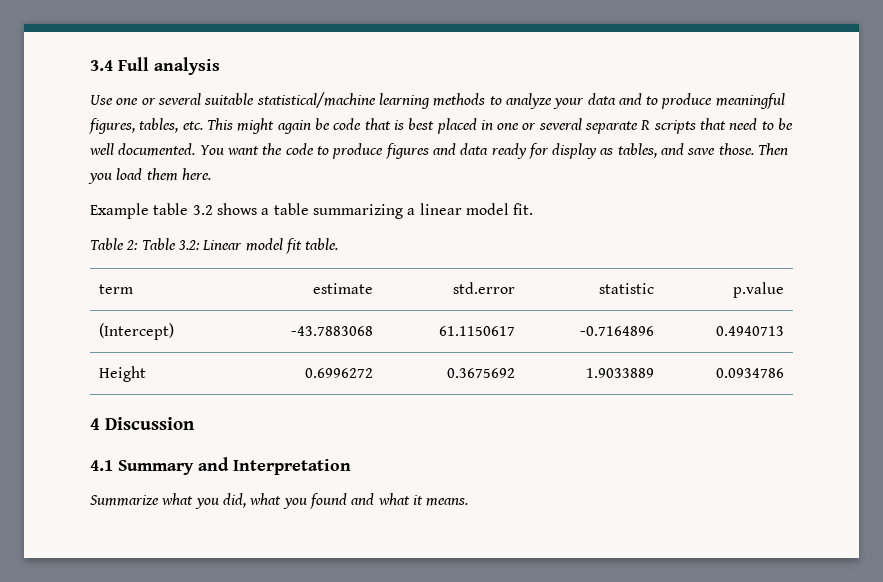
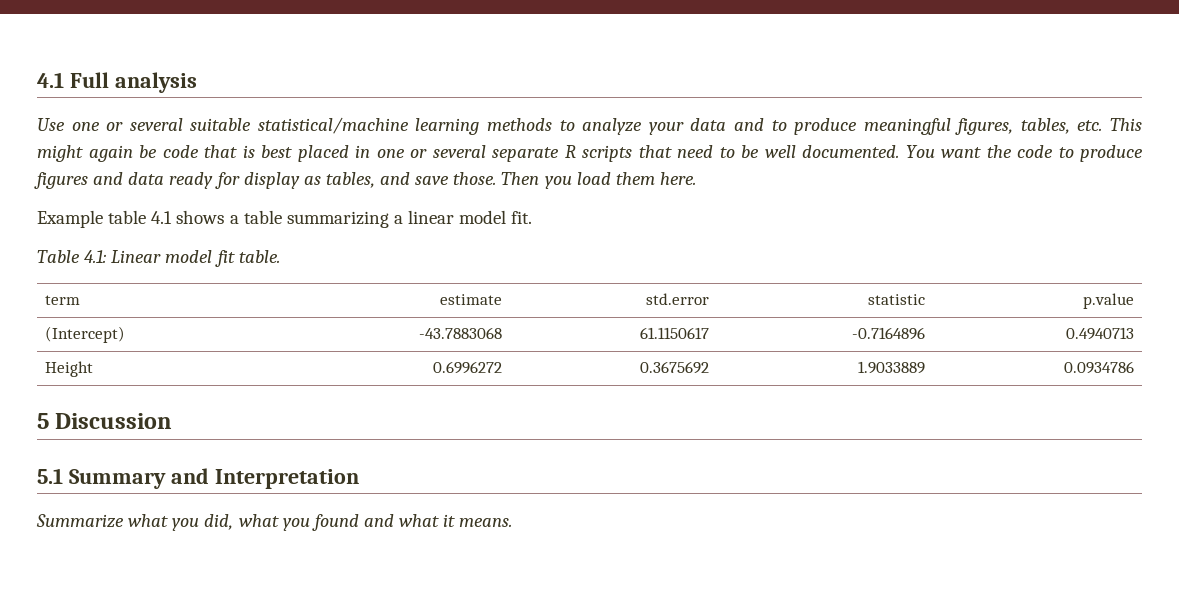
- 3.4 Full analysis
+ 4.1 Full analysis
- Example table 3.2 shows a table summarizing a linear model fit.
+ Example table 4.1 shows a table summarizing a linear model fit.
- Table 2: Table 3.2: Linear model fit table.
+ Table 4.1: Linear model fit table.
- 4 Discussion
+ 5 Discussion
- 4.1 Summary and Interpretation
+ 5.1 Summary and Interpretation

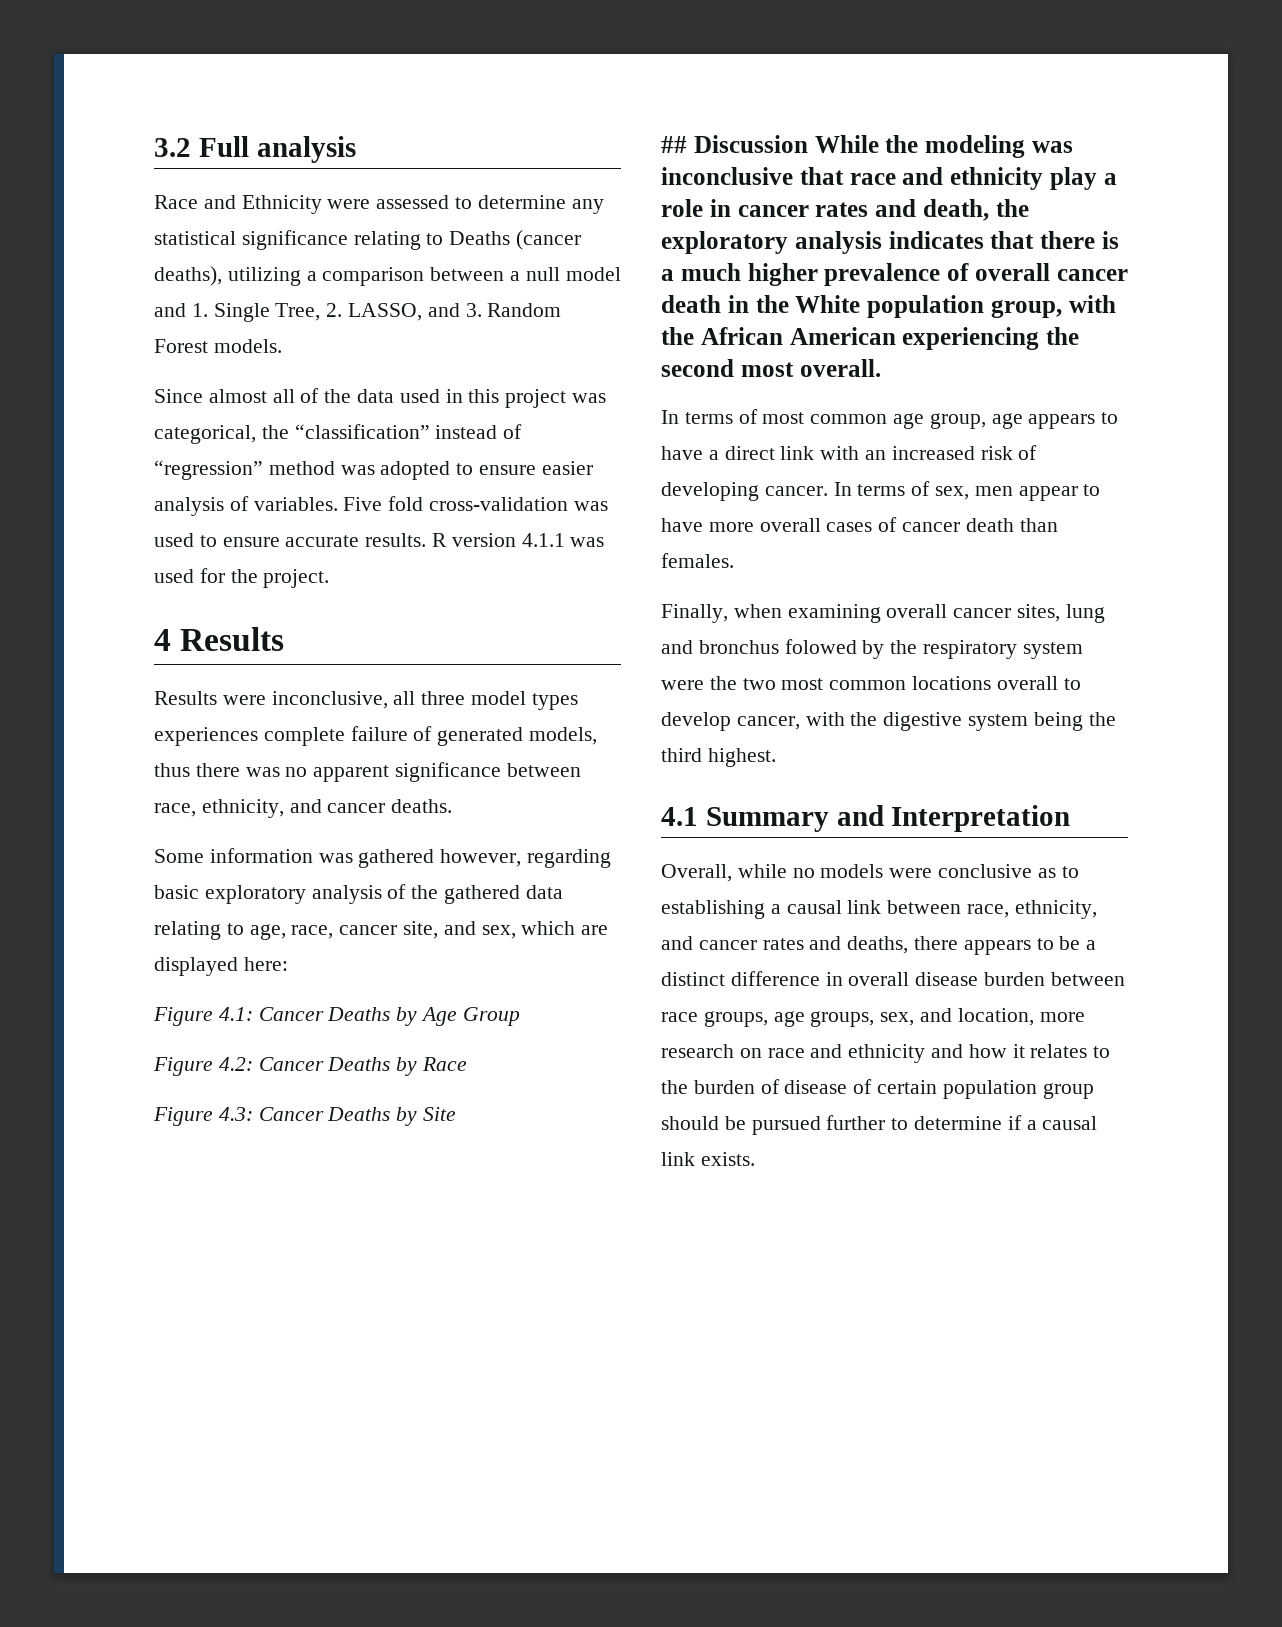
- 4.1 Full analysis
+ 3.2 Full analysis
- Use one or several suitable statistical/machine learning methods to analyze your data and to produce meaningful figures, tables, etc. This might again be code that is best placed in one or several separate R scripts that need to be well documented. You want the code to produce figures and data ready for display as tables, and save those. Then you load them here.
- Example table 4.1 shows a table summarizing a linear model fit.
- Table 4.1: Linear model fit table.
- term | estimate | std.error | statistic | p.value
- (Intercept) | -43.7883068 | 61.1150617 | -0.7164896 | 0.4940713
- Height | 0.6996272 | 0.3675692 | 1.9033889 | 0.0934786
- 5 Discussion
- 5.1 Summary and Interpretation
- Summarize what you did, what you found and what it means.
+ Race and Ethnicity were assessed to determine any statistical significance relating to Deaths (cancer deaths), utilizing a comparison between a null model and 1. Single Tree, 2. LASSO, and 3. Random Forest models.
+ Since almost all of the data used in this project was categorical, the “classification” instead of “regression” method was adopted to ensure easier analysis of variables. Five fold cross-validation was used to ensure accurate results. R version 4.1.1 was used for the project.
+ 4 Results
+ Results were inconclusive, all three model types experiences complete failure of generated models, thus there was no apparent significance between race, ethnicity, and cancer deaths.
+ Some information was gathered however, regarding basic exploratory analysis of the gathered data relating to age, race, cancer site, and sex, which are displayed here:
+ Figure 4.1: Cancer Deaths by Age Group
+ Figure 4.2: Cancer Deaths by Race
+ Figure 4.3: Cancer Deaths by Site
+ ## Discussion While the modeling was inconclusive that race and ethnicity play a role in cancer rates and death, the exploratory analysis indicates that there is a much higher prevalence of overall cancer death in the White population group, with the African American experiencing the second most overall.
+ In terms of most common age group, age appears to have a direct link with an increased risk of developing cancer. In terms of sex, men appear to have more overall cases of cancer death than females.
+ Finally, when examining overall cancer sites, lung and bronchus folowed by the respiratory system were the two most common locations overall to develop cancer, with the digestive system being the third highest.
+ 4.1 Summary and Interpretation
+ Overall, while no models were conclusive as to establishing a causal link between race, ethnicity, and cancer rates and deaths, there appears to be a distinct difference in overall disease burden between race groups, age groups, sex, and location, more research on race and ethnicity and how it relates to the burden of disease of certain population group should be pursued further to determine if a causal link exists.

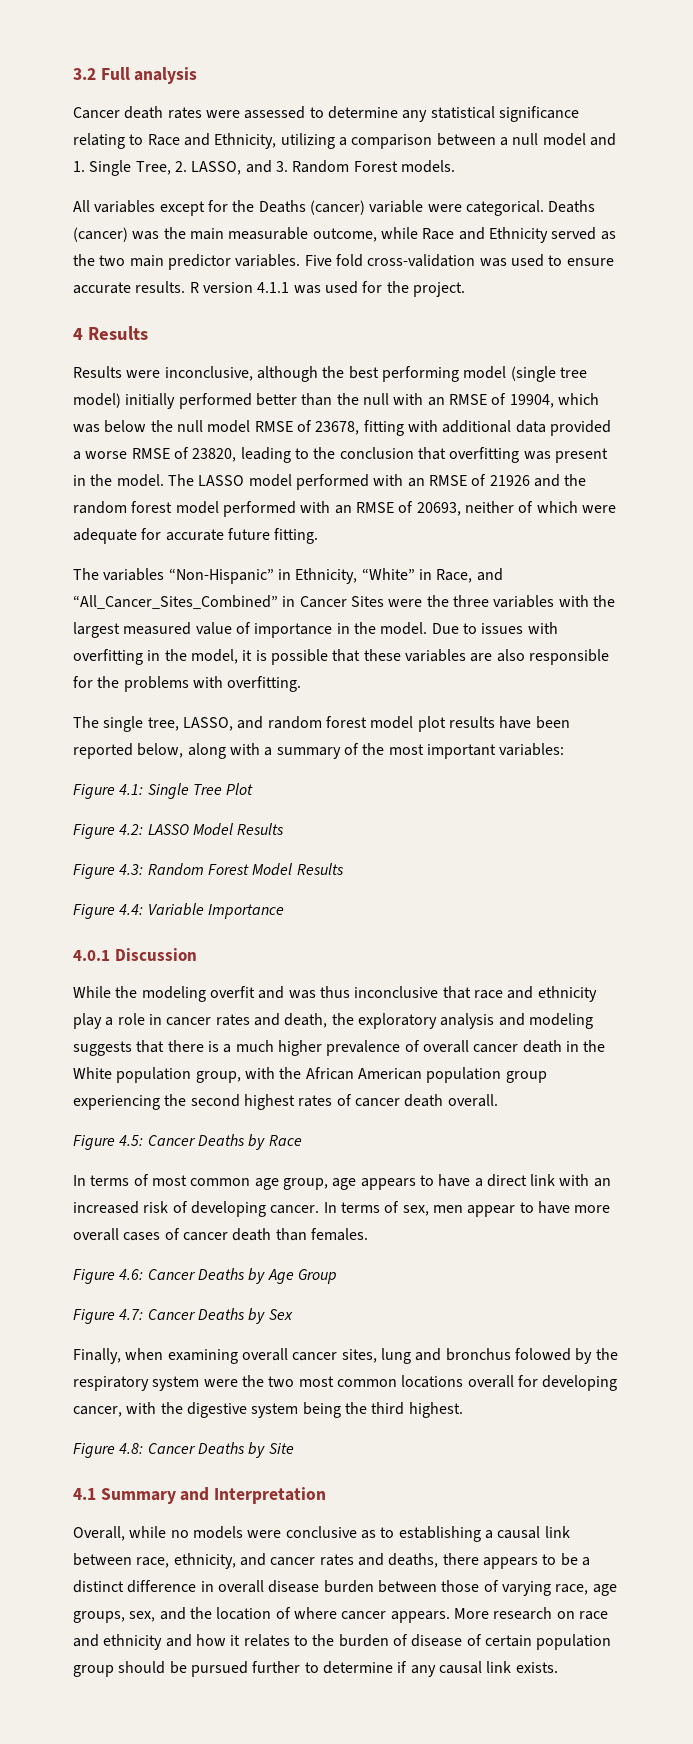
- Race and Ethnicity were assessed to determine any statistical significance relating to Deaths (cancer deaths), utilizing a comparison between a null model and 1. Single Tree, 2. LASSO, and 3. Random Forest models.
+ Cancer death rates were assessed to determine any statistical significance relating to Race and Ethnicity, utilizing a comparison between a null model and 1. Single Tree, 2. LASSO, and 3. Random Forest models.
- Since almost all of the data used in this project was categorical, the “classification” instead of “regression” method was adopted to ensure easier analysis of variables.
+ All variables except for the Deaths (cancer) variable were categorical. Deaths (cancer) was the main measurable outcome, while Race and Ethnicity served as the two main predictor variables.
- Results were inconclusive, all three model types experiences complete failure of generated models, thus there was no apparent significance between race, ethnicity, and cancer deaths.
- Some information was gathered however, regarding basic exploratory analysis of the gathered data relating to age, race, cancer site, and sex, which are displayed here:
- Figure 4.1: Cancer Deaths by Age Group
- Figure 4.2: Cancer Deaths by Race
- Figure 4.3: Cancer Deaths by Site
- ## Discussion While the modeling was inconclusive that race and ethnicity play a role in cancer rates and death, the exploratory analysis indicates that there is a much higher prevalence of overall cancer death in the White population group, with the African American experiencing the second most overall.
+ Results were inconclusive, although the best performing model (single tree model) initially performed better than the null with an RMSE of 19904, which was below the null model RMSE of 23678, fitting with additional data provided a worse RMSE of 23820, leading to the conclusion that overfitting was present in the model. The LASSO model performed with an RMSE of 21926 and the random forest model performed with an RMSE of 20693, neither of which were adequate for accurate future fitting.
+ The variables “Non-Hispanic” in Ethnicity, “White” in Race, and “All_Cancer_Sites_Combined” in Cancer Sites were the three variables with the largest measured value of importance in the model. Due to issues with overfitting in the model, it is possible that these variables are also responsible for the problems with overfitting.
+ The single tree, LASSO, and random forest model plot results have been reported below, along with a summary of the most important variables:
+ Figure 4.1: Single Tree Plot
+ Figure 4.2: LASSO Model Results
+ Figure 4.3: Random Forest Model Results
+ Figure 4.4: Variable Importance
+ 4.0.1 Discussion
+ While the modeling overfit and was thus inconclusive that race and ethnicity play a role in cancer rates and death, the exploratory analysis and modeling suggests that there is a much higher prevalence of overall cancer death in the White population group, with the African American population group experiencing the second highest rates of cancer death overall.
+ Figure 4.5: Cancer Deaths by Race
+ Figure 4.6: Cancer Deaths by Age Group
+ Figure 4.7: Cancer Deaths by Sex
- Finally, when examining overall cancer sites, lung and bronchus folowed by the respiratory system were the two most common locations overall to develop cancer, with the digestive system being the third highest.
+ Finally, when examining overall cancer sites, lung and bronchus folowed by the respiratory system were the two most common locations overall for developing cancer, with the digestive system being the third highest.
+ Figure 4.8: Cancer Deaths by Site
- Overall, while no models were conclusive as to establishing a causal link between race, ethnicity, and cancer rates and deaths, there appears to be a distinct difference in overall disease burden between race groups, age groups, sex, and location, more research on race and ethnicity and how it relates to the burden of disease of certain population group should be pursued further to determine if a causal link exists.
+ Overall, while no models were conclusive as to establishing a causal link between race, ethnicity, and cancer rates and deaths, there appears to be a distinct difference in overall disease burden between those of varying race, age groups, sex, and the location of where cancer appears. More research on race and ethnicity and how it relates to the burden of disease of certain population group should be pursued further to determine if any causal link exists.

